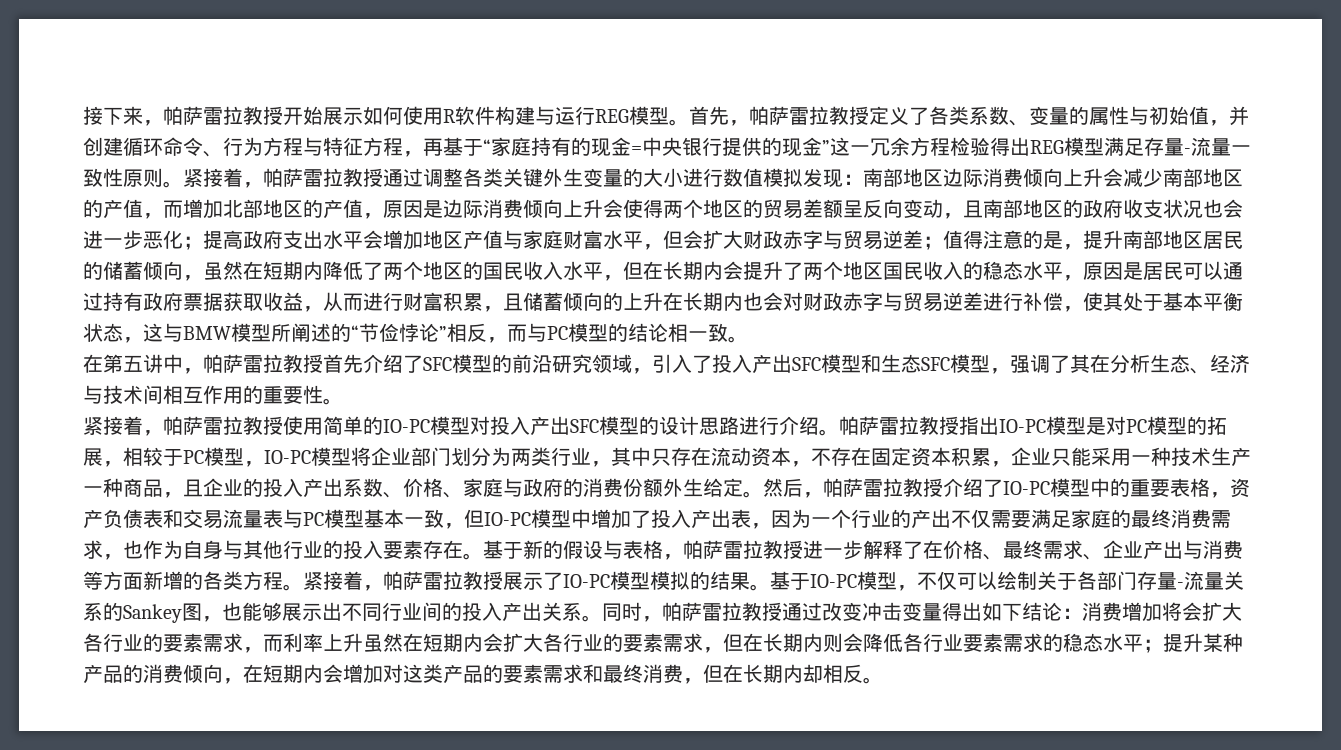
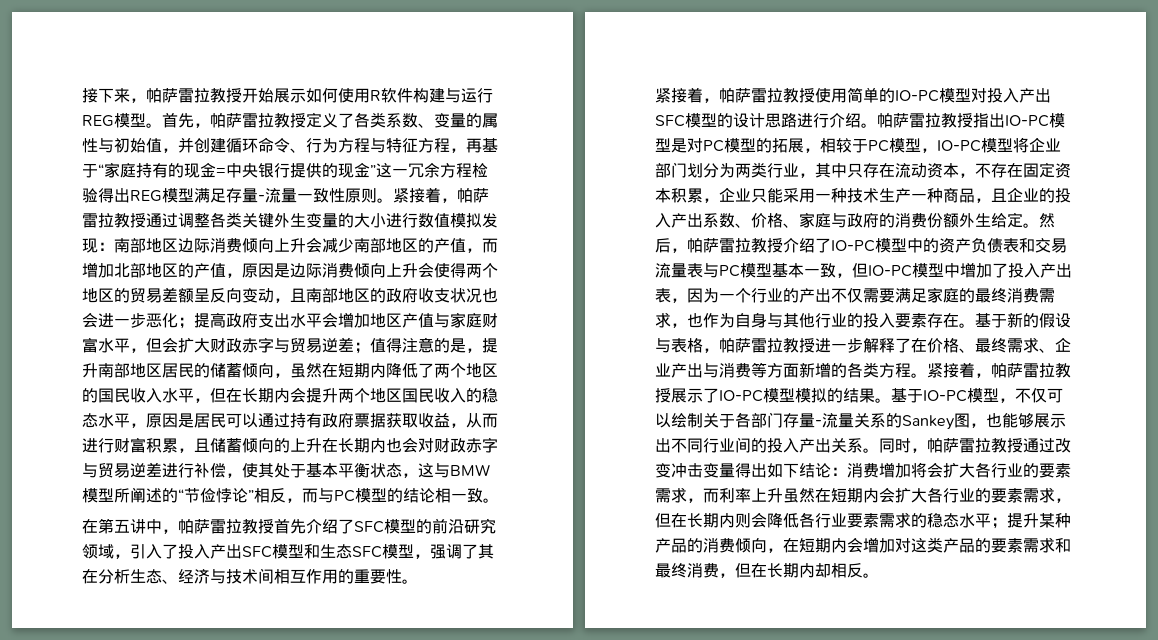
- 值得注意的是，提升南部地区居民的储蓄倾向，虽然在短期内降低了两个地区的国民收入水平，但在长期内会提升了两个地区国民收入的稳态水平，原因是居民可以通过持有政府票据获取收益，从而进行财富积累，且储蓄倾向的上升在长期内也会对财政赤字与贸易逆差进行补偿，使其处于基本平衡状态，这与BMW模型所阐述的“节俭悖论”相反，而与PC模型的结论相一致。
+ 值得注意的是，提升南部地区居民的储蓄倾向，虽然在短期内降低了两个地区的国民收入水平，但在长期内会提升两个地区国民收入的稳态水平，原因是居民可以通过持有政府票据获取收益，从而进行财富积累，且储蓄倾向的上升在长期内也会对财政赤字与贸易逆差进行补偿，使其处于基本平衡状态，这与BMW模型所阐述的“节俭悖论”相反，而与PC模型的结论相一致。
- 然后，帕萨雷拉教授介绍了IO-PC模型中的重要表格，资产负债表和交易流量表与PC模型基本一致，但IO-PC模型中增加了投入产出表，因为一个行业的产出不仅需要满足家庭的最终消费需求，也作为自身与其他行业的投入要素存在。
+ 然后，帕萨雷拉教授介绍了IO-PC模型中的资产负债表和交易流量表与PC模型基本一致，但IO-PC模型中增加了投入产出表，因为一个行业的产出不仅需要满足家庭的最终消费需求，也作为自身与其他行业的投入要素存在。

